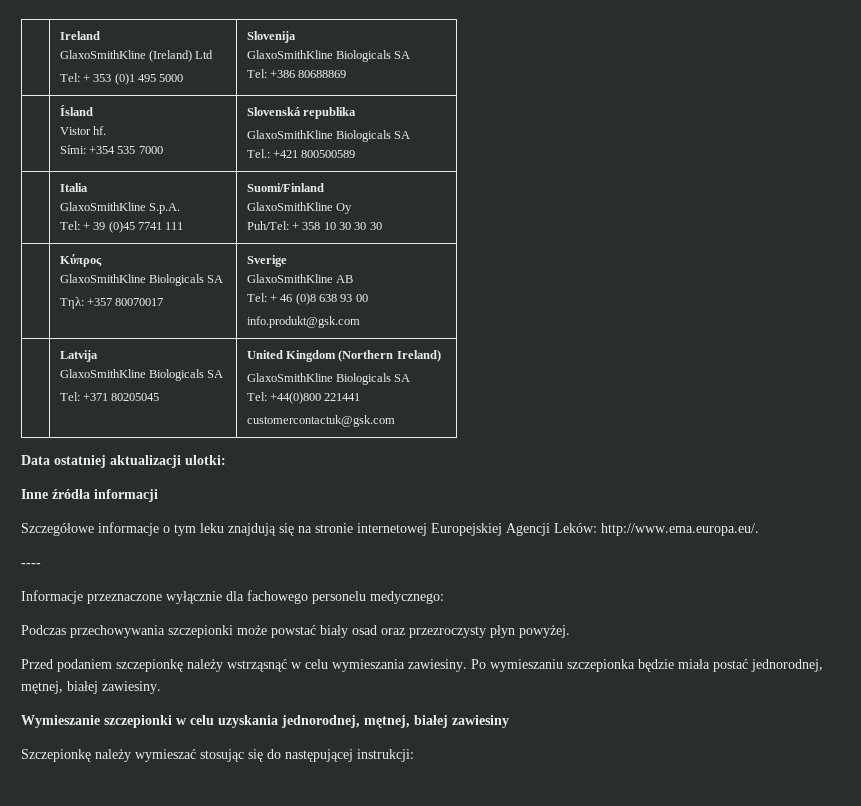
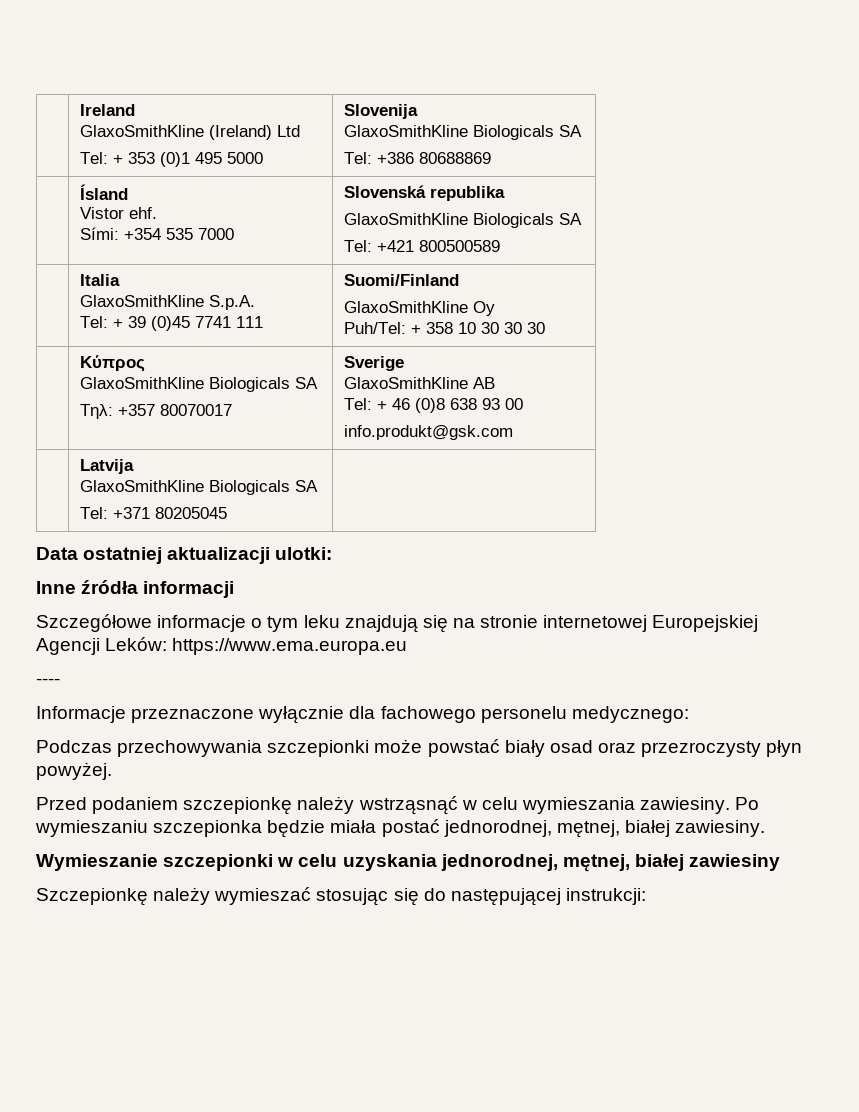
  | Ísland
- Vistor hf.
+ Vistor ehf.
  Sími: +354 535 7000 | Slovenská republika
  GlaxoSmithKline Biologicals SA
- Tel.: +421 800500589
+ Tel: +421 800500589
  | Latvija
  GlaxoSmithKline Biologicals SA
- Tel: +371 80205045 | United Kingdom (Northern Ireland)
- GlaxoSmithKline Biologicals SA
- Tel: +44(0)800 221441
- customercontactuk@gsk.com
+ Tel: +371 80205045 |
- Szczegółowe informacje o tym leku znajdują się na stronie internetowej Europejskiej Agencji Leków: http://www.ema.europa.eu/.
+ Szczegółowe informacje o tym leku znajdują się na stronie internetowej Europejskiej Agencji Leków: https://www.ema.europa.eu

